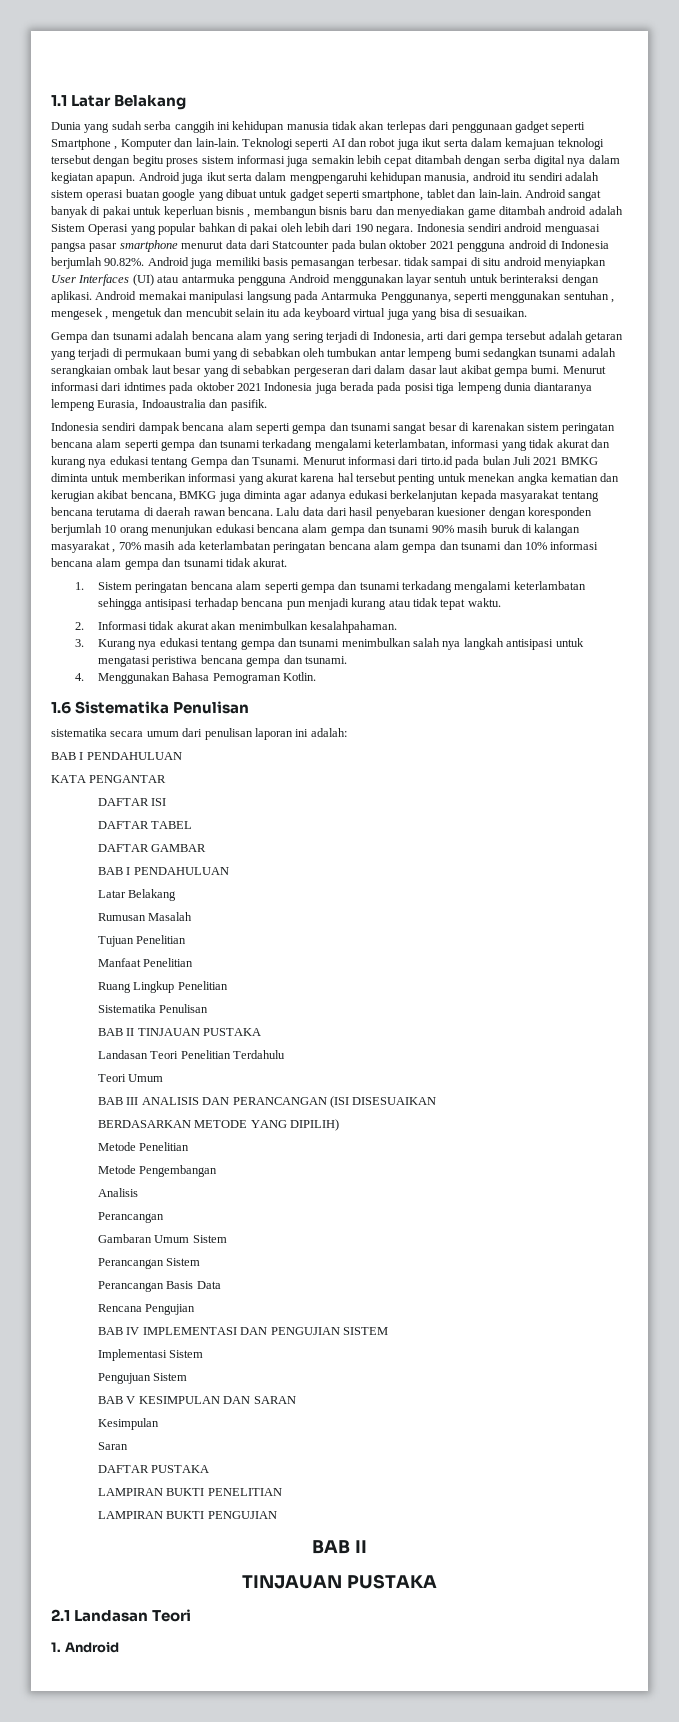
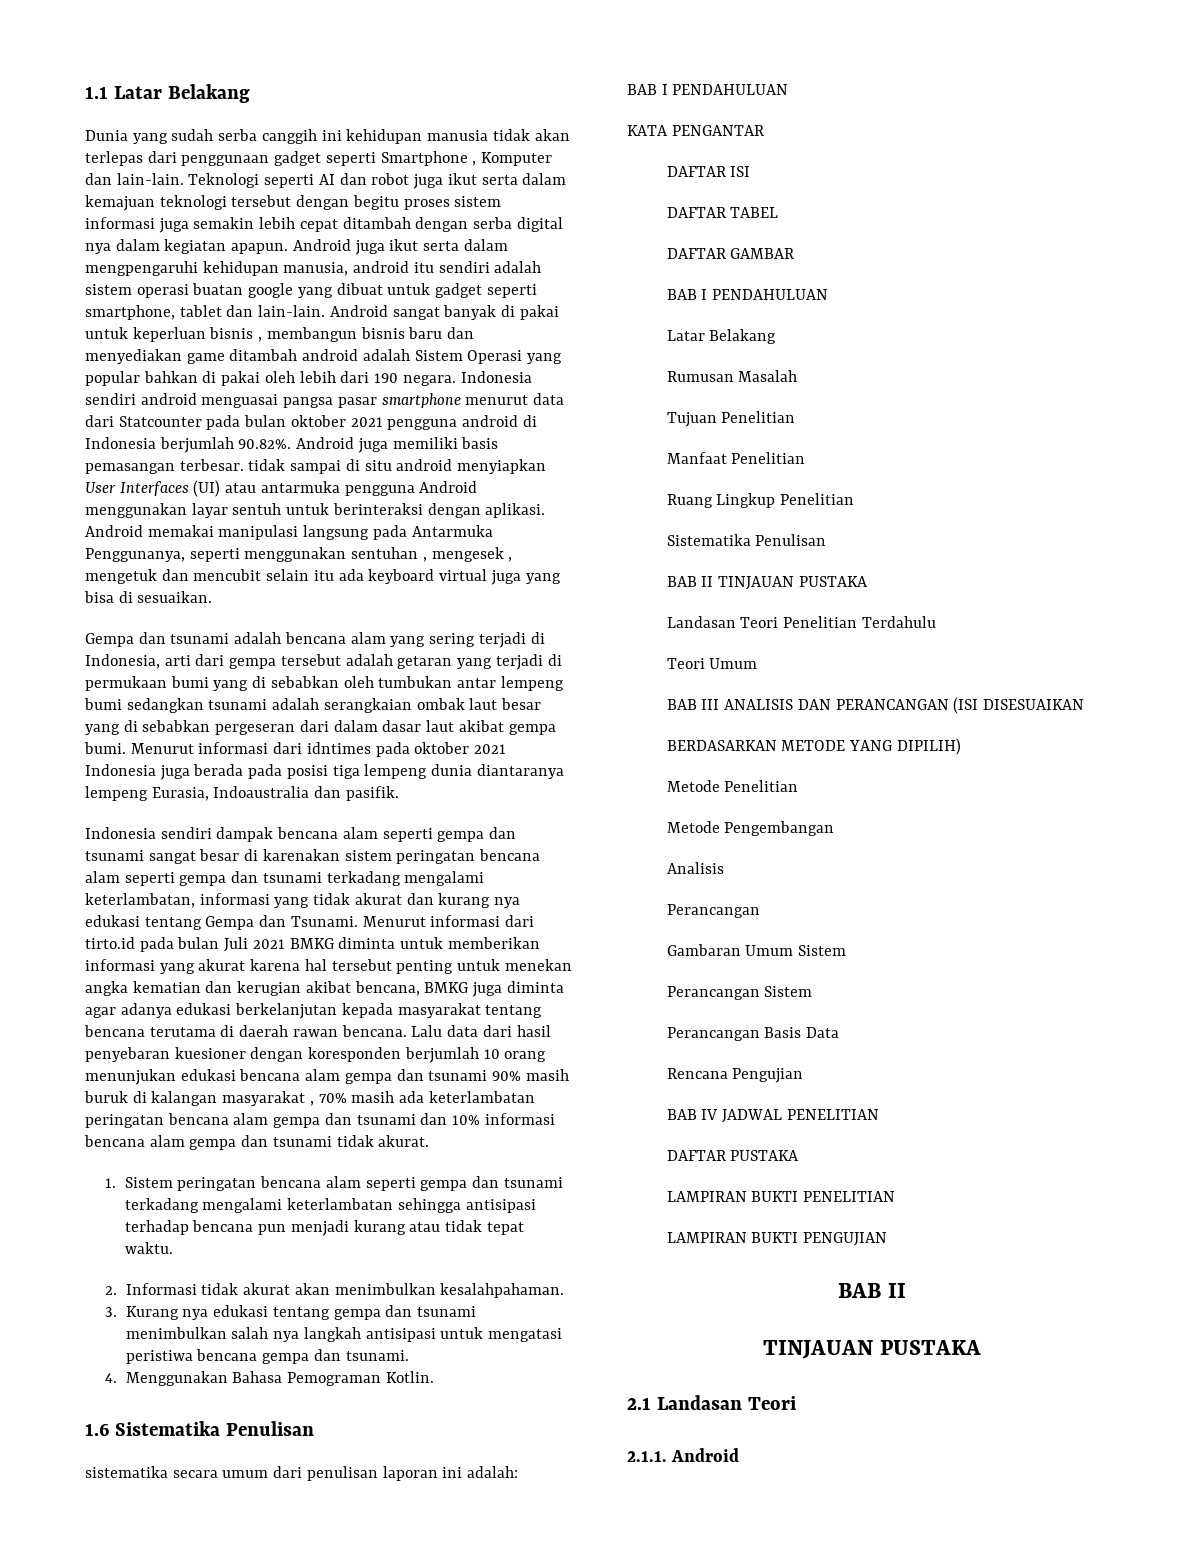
- BAB IV IMPLEMENTASI DAN PENGUJIAN SISTEM
- Implementasi Sistem
- Pengujuan Sistem
- BAB V KESIMPULAN DAN SARAN
- Kesimpulan
- Saran
+ BAB IV JADWAL PENELITIAN
- 1. Android
+ 2.1.1. Android

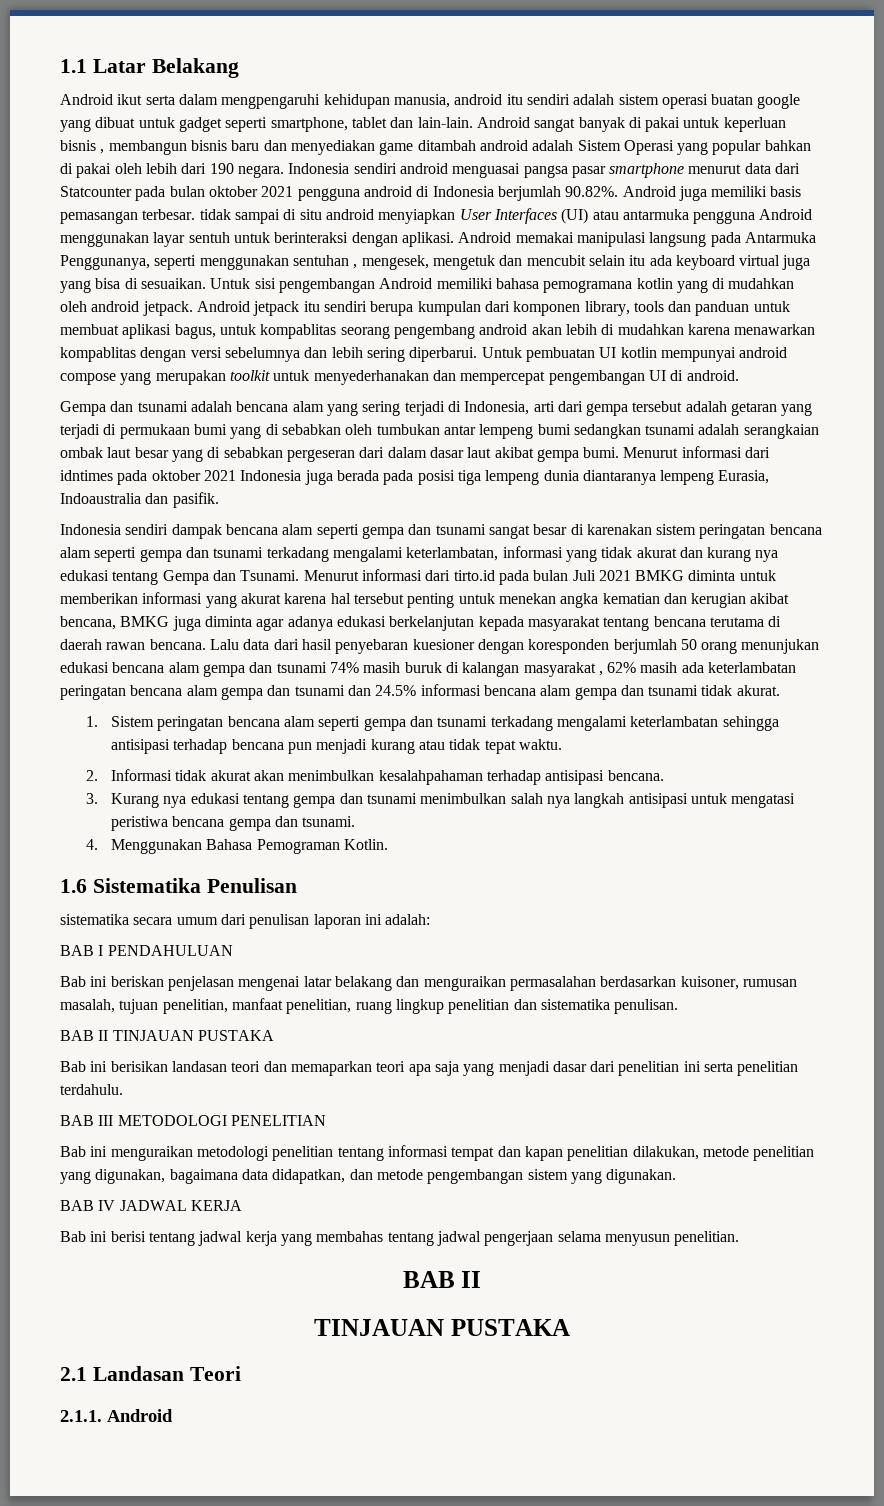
- Dunia yang sudah serba canggih ini kehidupan manusia tidak akan terlepas dari penggunaan gadget seperti Smartphone , Komputer dan lain-lain. Teknologi seperti AI dan robot juga ikut serta dalam kemajuan teknologi tersebut dengan begitu proses sistem informasi juga semakin lebih cepat ditambah dengan serba digital nya dalam kegiatan apapun. Android juga ikut serta dalam mengpengaruhi kehidupan manusia, android itu sendiri adalah sistem operasi buatan google yang dibuat untuk gadget seperti smartphone, tablet dan lain-lain.
+ Android ikut serta dalam mengpengaruhi kehidupan manusia, android itu sendiri adalah sistem operasi buatan google yang dibuat untuk gadget seperti smartphone, tablet dan lain-lain.
- Android memakai manipulasi langsung pada Antarmuka Penggunanya, seperti menggunakan sentuhan , mengesek , mengetuk dan mencubit selain itu ada keyboard virtual juga yang bisa di sesuaikan.
+ Android memakai manipulasi langsung pada Antarmuka Penggunanya, seperti menggunakan sentuhan , mengesek, mengetuk dan mencubit selain itu ada keyboard virtual juga yang bisa di sesuaikan. Untuk sisi pengembangan Android memiliki bahasa pemogramana kotlin yang di mudahkan oleh android jetpack. Android jetpack itu sendiri berupa kumpulan dari komponen library, tools dan panduan untuk membuat aplikasi bagus, untuk kompablitas seorang pengembang android akan lebih di mudahkan karena menawarkan kompablitas dengan versi sebelumnya dan lebih sering diperbarui. Untuk pembuatan UI kotlin mempunyai android compose yang merupakan toolkit untuk menyederhanakan dan mempercepat pengembangan UI di android.
- Lalu data dari hasil penyebaran kuesioner dengan koresponden berjumlah 10 orang menunjukan edukasi bencana alam gempa dan tsunami 90% masih buruk di kalangan masyarakat , 70% masih ada keterlambatan peringatan bencana alam gempa dan tsunami dan 10% informasi bencana alam gempa dan tsunami tidak akurat.
+ Lalu data dari hasil penyebaran kuesioner dengan koresponden berjumlah 50 orang menunjukan edukasi bencana alam gempa dan tsunami 74% masih buruk di kalangan masyarakat , 62% masih ada keterlambatan peringatan bencana alam gempa dan tsunami dan 24.5% informasi bencana alam gempa dan tsunami tidak akurat.
- 2. Informasi tidak akurat akan menimbulkan kesalahpahaman.
+ 2. Informasi tidak akurat akan menimbulkan kesalahpahaman terhadap antisipasi bencana.
- KATA PENGANTAR
- DAFTAR ISI
- DAFTAR TABEL
- DAFTAR GAMBAR
- BAB I PENDAHULUAN
- Latar Belakang
- Rumusan Masalah
- Tujuan Penelitian
- Manfaat Penelitian
- Ruang Lingkup Penelitian
- Sistematika Penulisan
+ Bab ini beriskan penjelasan mengenai latar belakang dan menguraikan permasalahan berdasarkan kuisoner, rumusan masalah, tujuan penelitian, manfaat penelitian, ruang lingkup penelitian dan sistematika penulisan.
  BAB II TINJAUAN PUSTAKA
- Landasan Teori Penelitian Terdahulu
- Teori Umum
- BAB III ANALISIS DAN PERANCANGAN (ISI DISESUAIKAN
- BERDASARKAN METODE YANG DIPILIH)
- Metode Penelitian
- Metode Pengembangan
- Analisis
- Perancangan
- Gambaran Umum Sistem
- Perancangan Sistem
- Perancangan Basis Data
- Rencana Pengujian
- BAB IV JADWAL PENELITIAN
- DAFTAR PUSTAKA
- LAMPIRAN BUKTI PENELITIAN
- LAMPIRAN BUKTI PENGUJIAN
+ Bab ini berisikan landasan teori dan memaparkan teori apa saja yang menjadi dasar dari penelitian ini serta penelitian terdahulu.
+ BAB III METODOLOGI PENELITIAN
+ Bab ini menguraikan metodologi penelitian tentang informasi tempat dan kapan penelitian dilakukan, metode penelitian yang digunakan, bagaimana data didapatkan, dan metode pengembangan sistem yang digunakan.
+ BAB IV JADWAL KERJA
+ Bab ini berisi tentang jadwal kerja yang membahas tentang jadwal pengerjaan selama menyusun penelitian.

